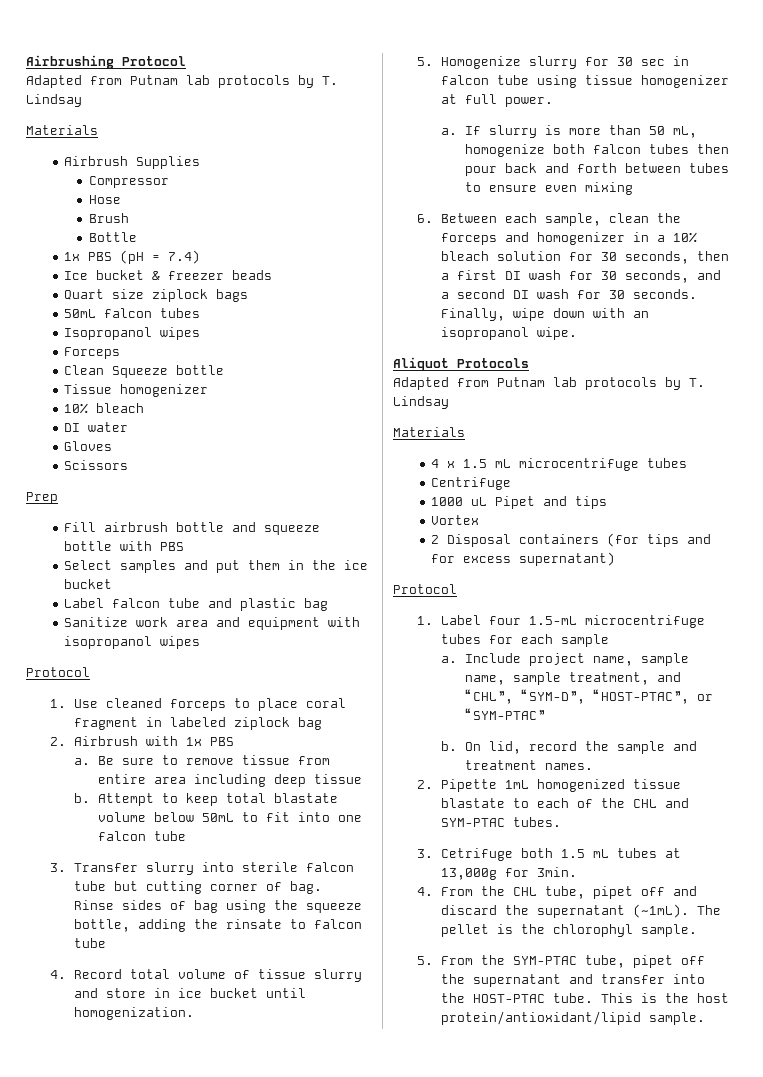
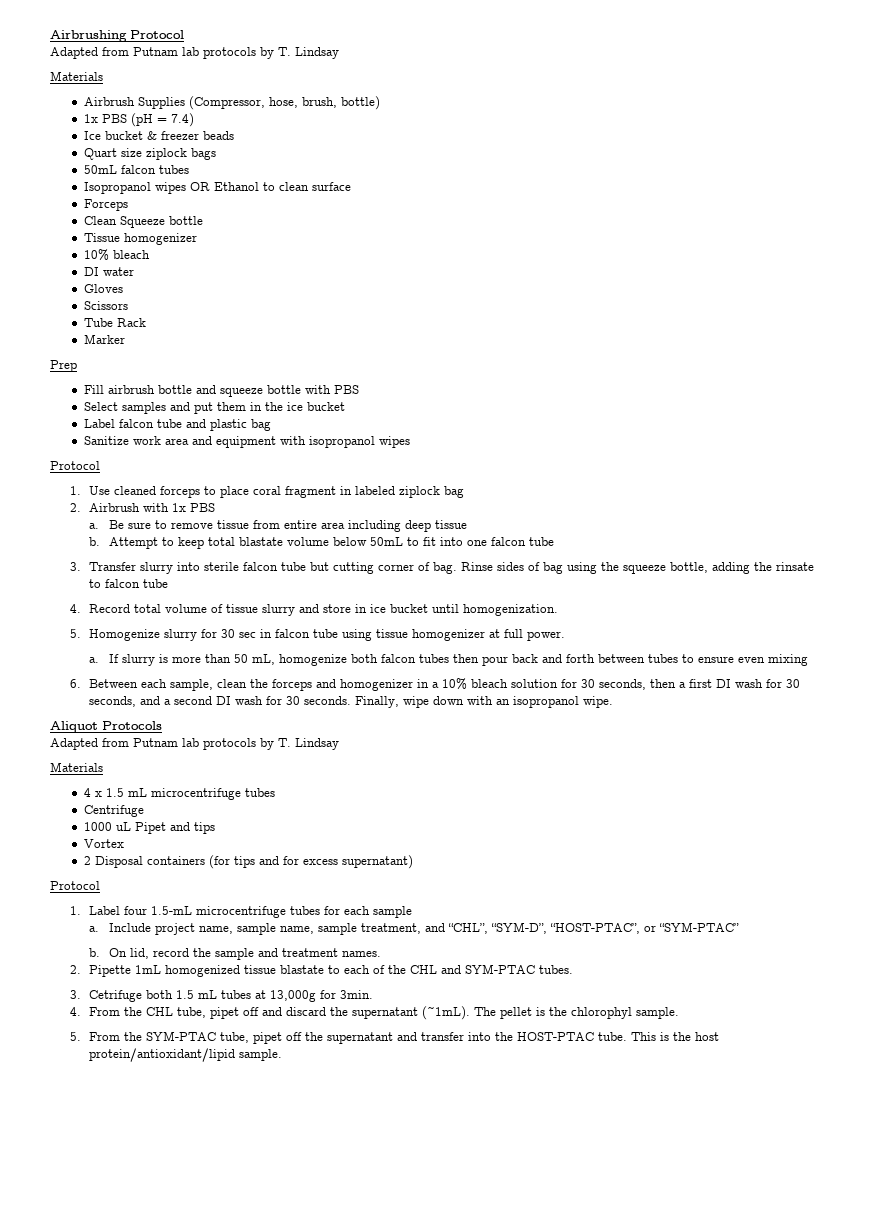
- Airbrush Supplies
- Compressor
- Hose
- Brush
- Bottle
+ Airbrush Supplies (Compressor, hose, brush, bottle)
- Isopropanol wipes
+ Isopropanol wipes OR Ethanol to clean surface
+ Tube Rack
+ Marker

